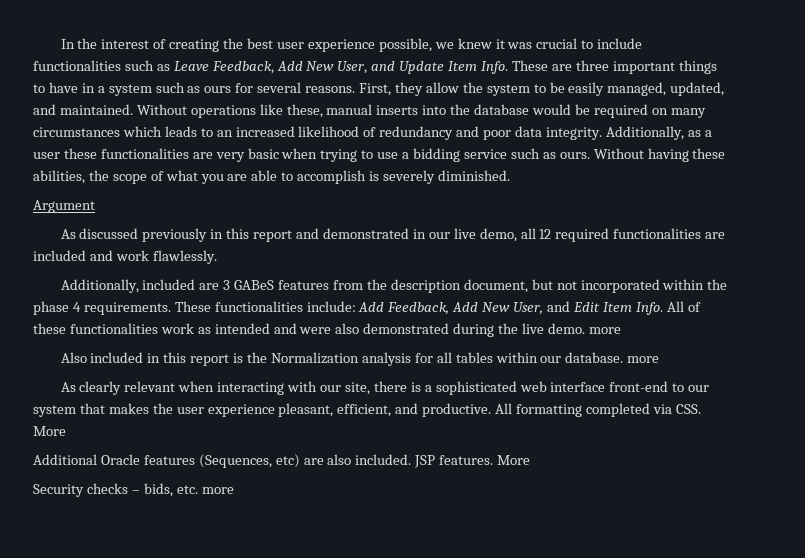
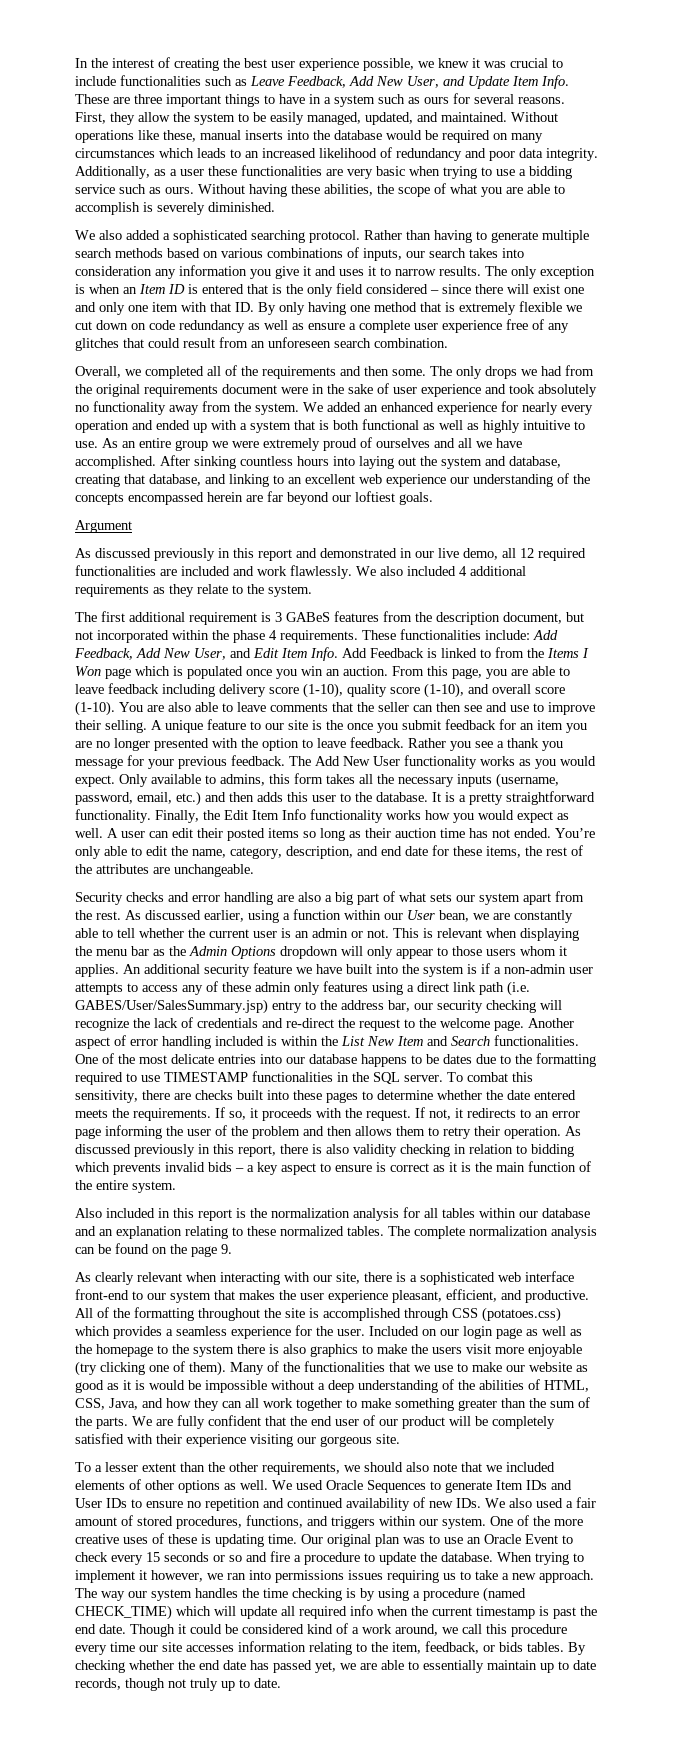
+ We also added a sophisticated searching protocol. Rather than having to generate multiple search methods based on various combinations of inputs, our search takes into consideration any information you give it and uses it to narrow results. The only exception is when an Item ID is entered that is the only field considered – since there will exist one and only one item with that ID. By only having one method that is extremely flexible we cut down on code redundancy as well as ensure a complete user experience free of any glitches that could result from an unforeseen search combination.
+ Overall, we completed all of the requirements and then some. The only drops we had from the original requirements document were in the sake of user experience and took absolutely no functionality away from the system. We added an enhanced experience for nearly every operation and ended up with a system that is both functional as well as highly intuitive to use. As an entire group we were extremely proud of ourselves and all we have accomplished. After sinking countless hours into laying out the system and database, creating that database, and linking to an excellent web experience our understanding of the concepts encompassed herein are far beyond our loftiest goals.
- As discussed previously in this report and demonstrated in our live demo, all 12 required functionalities are included and work flawlessly.
- Additionally, included are 3 GABeS features from the description document, but not incorporated within the phase 4 requirements.
+ As discussed previously in this report and demonstrated in our live demo, all 12 required functionalities are included and work flawlessly. We also included 4 additional requirements as they relate to the system.
+ The first additional requirement is 3 GABeS features from the description document, but not incorporated within the phase 4 requirements.
- All of these functionalities work as intended and were also demonstrated during the live demo. more
+ Add Feedback is linked to from the Items I Won page which is populated once you win an auction. From this page, you are able to leave feedback including delivery score (1-10), quality score (1-10), and overall score (1-10). You are also able to leave comments that the seller can then see and use to improve their selling. A unique feature to our site is the once you submit feedback for an item you are no longer presented with the option to leave feedback. Rather you see a thank you message for your previous feedback. The Add New User functionality works as you would expect. Only available to admins, this form takes all the necessary inputs (username, password, email, etc.) and then adds this user to the database. It is a pretty straightforward functionality. Finally, the Edit Item Info functionality works how you would expect as well. A user can edit their posted items so long as their auction time has not ended. You’re only able to edit the name, category, description, and end date for these items, the rest of the attributes are unchangeable.
+ Security checks and error handling are also a big part of what sets our system apart from the rest. As discussed earlier, using a function within our User bean, we are constantly able to tell whether the current user is an admin or not. This is relevant when displaying the menu bar as the Admin Options dropdown will only appear to those users whom it applies. An additional security feature we have built into the system is if a non-admin user attempts to access any of these admin only features using a direct link path (i.e. GABES/User/SalesSummary.jsp) entry to the address bar, our security checking will recognize the lack of credentials and re-direct the request to the welcome page. Another aspect of error handling included is within the List New Item and Search functionalities. One of the most delicate entries into our database happens to be dates due to the formatting required to use TIMESTAMP functionalities in the SQL server. To combat this sensitivity, there are checks built into these pages to determine whether the date entered meets the requirements. If so, it proceeds with the request. If not, it redirects to an error page informing the user of the problem and then allows them to retry their operation. As discussed previously in this report, there is also validity checking in relation to bidding which prevents invalid bids – a key aspect to ensure is correct as it is the main function of the entire system.
- Also included in this report is the Normalization analysis for all tables within our database. more
+ Also included in this report is the normalization analysis for all tables within our database and an explanation relating to these normalized tables. The complete normalization analysis can be found on the page 9.
- All formatting completed via CSS. More
- Additional Oracle features (Sequences, etc) are also included. JSP features. More
- Security checks – bids, etc. more
+ All of the formatting throughout the site is accomplished through CSS (potatoes.css) which provides a seamless experience for the user. Included on our login page as well as the homepage to the system there is also graphics to make the users visit more enjoyable (try clicking one of them). Many of the functionalities that we use to make our website as good as it is would be impossible without a deep understanding of the abilities of HTML, CSS, Java, and how they can all work together to make something greater than the sum of the parts. We are fully confident that the end user of our product will be completely satisfied with their experience visiting our gorgeous site.
+ To a lesser extent than the other requirements, we should also note that we included elements of other options as well. We used Oracle Sequences to generate Item IDs and User IDs to ensure no repetition and continued availability of new IDs. We also used a fair amount of stored procedures, functions, and triggers within our system. One of the more creative uses of these is updating time. Our original plan was to use an Oracle Event to check every 15 seconds or so and fire a procedure to update the database. When trying to implement it however, we ran into permissions issues requiring us to take a new approach. The way our system handles the time checking is by using a procedure (named CHECK_TIME) which will update all required info when the current timestamp is past the end date. Though it could be considered kind of a work around, we call this procedure every time our site accesses information relating to the item, feedback, or bids tables. By checking whether the end date has passed yet, we are able to essentially maintain up to date records, though not truly up to date.

